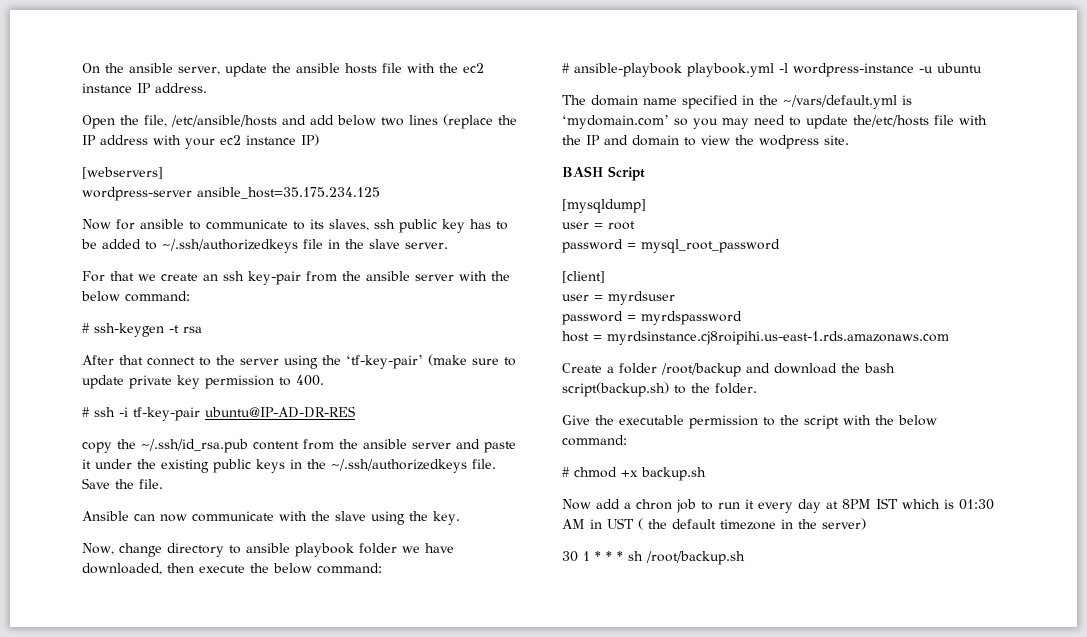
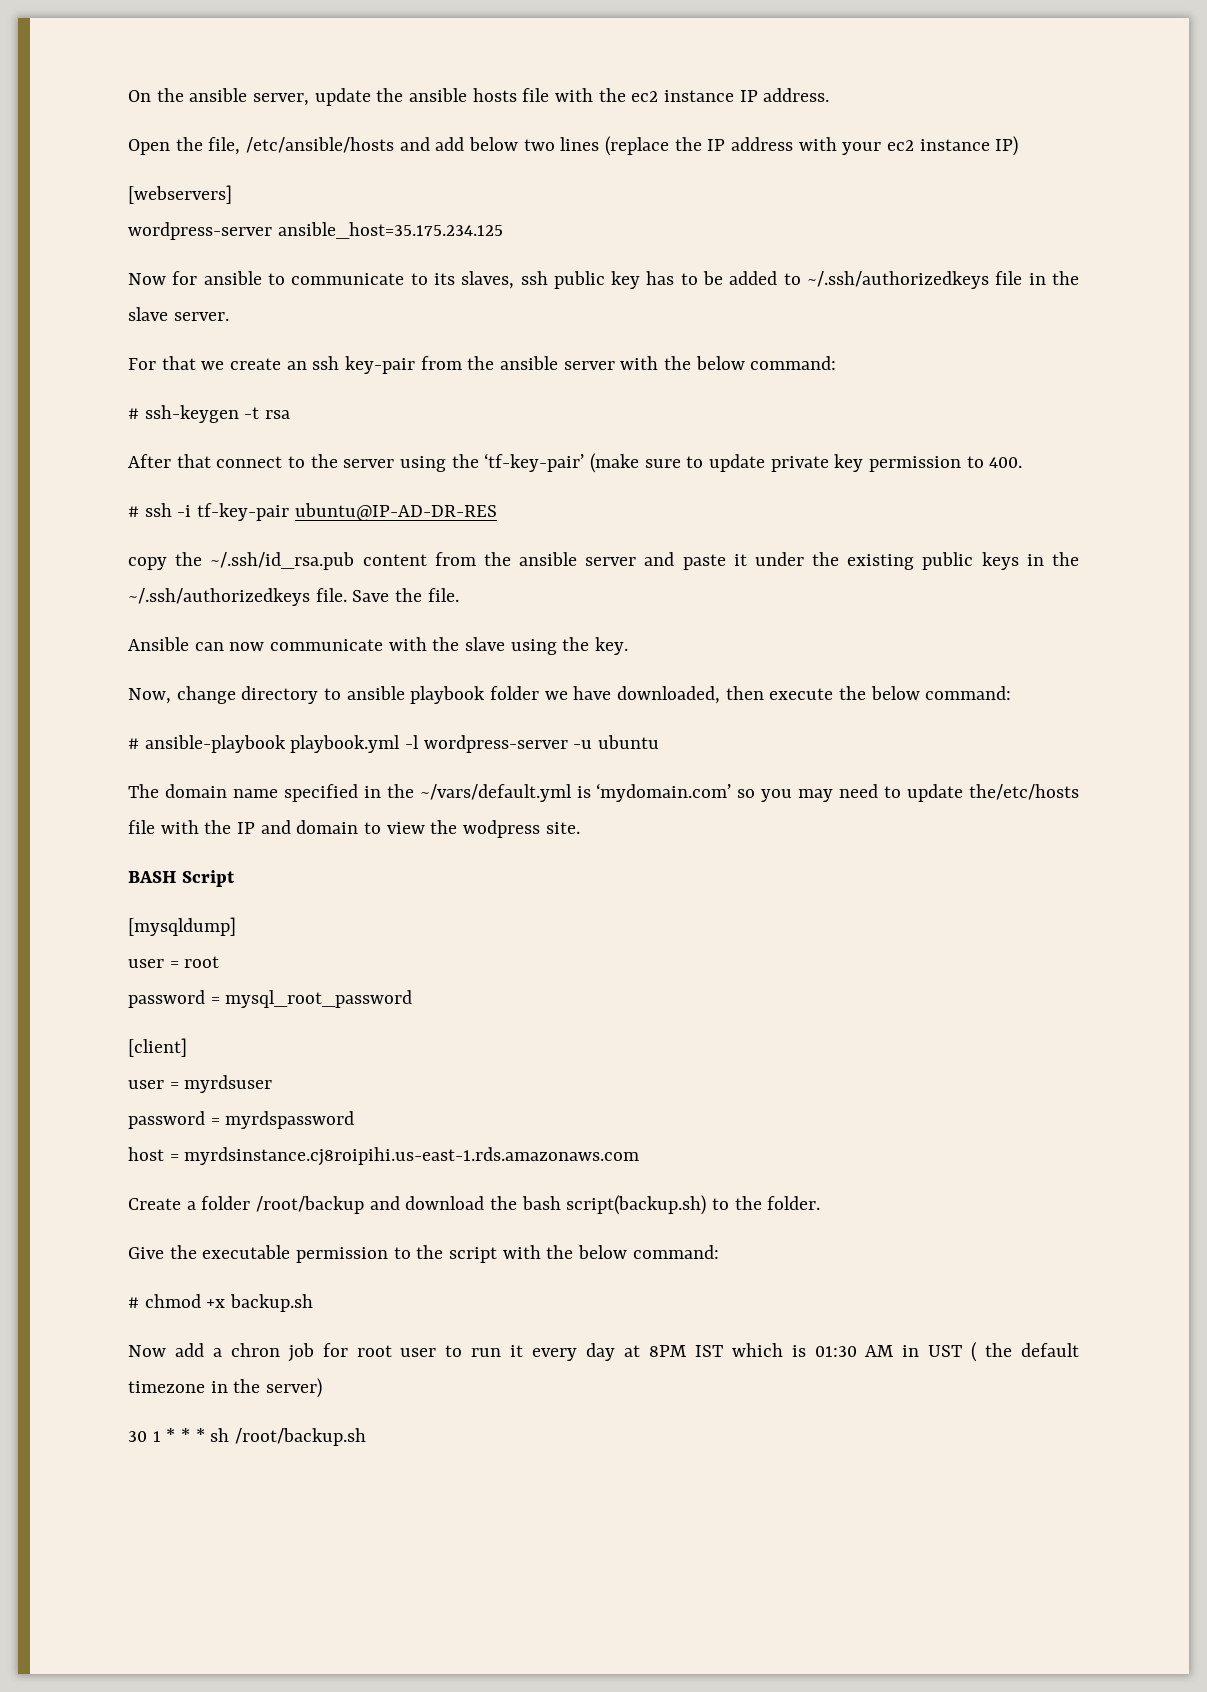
- # ansible-playbook playbook.yml -l wordpress-instance -u ubuntu
+ # ansible-playbook playbook.yml -l wordpress-server -u ubuntu
- Now add a chron job to run it every day at 8PM IST which is 01:30 AM in UST ( the default timezone in the server)
+ Now add a chron job for root user to run it every day at 8PM IST which is 01:30 AM in UST ( the default timezone in the server)

